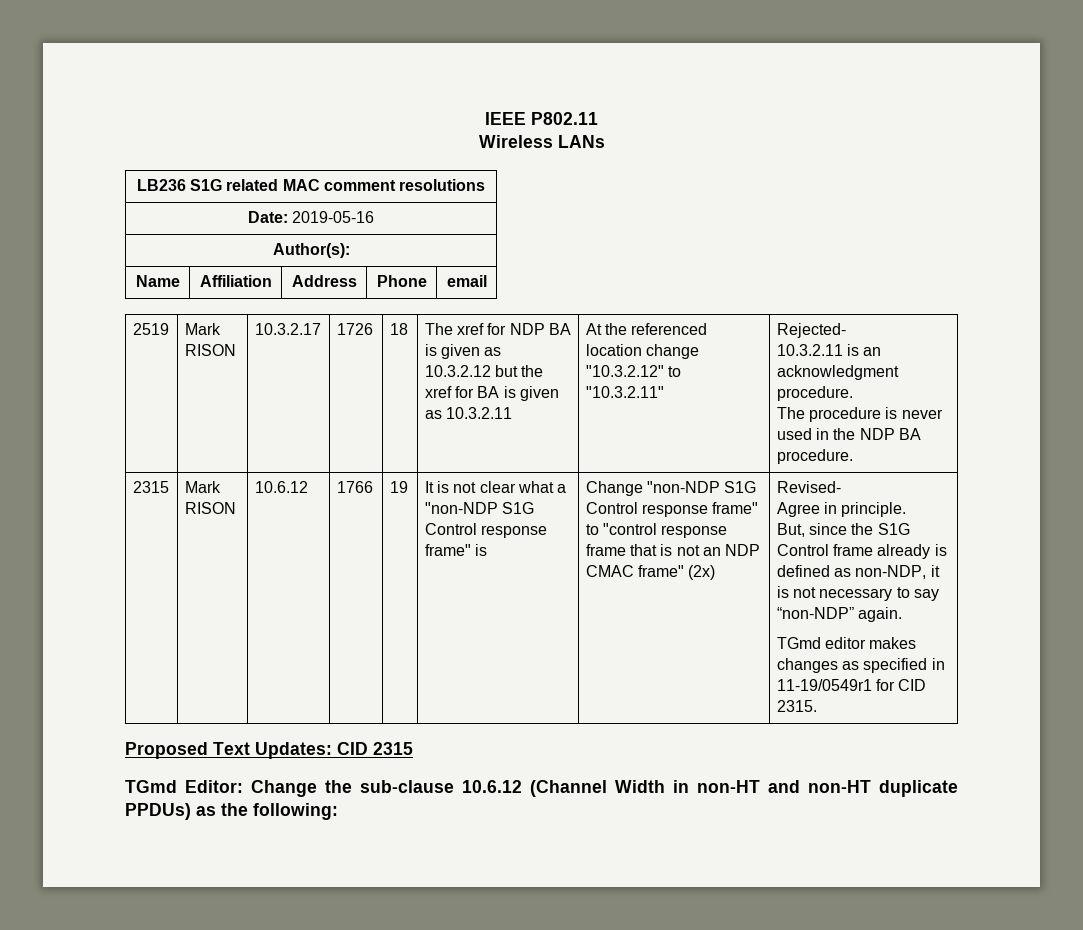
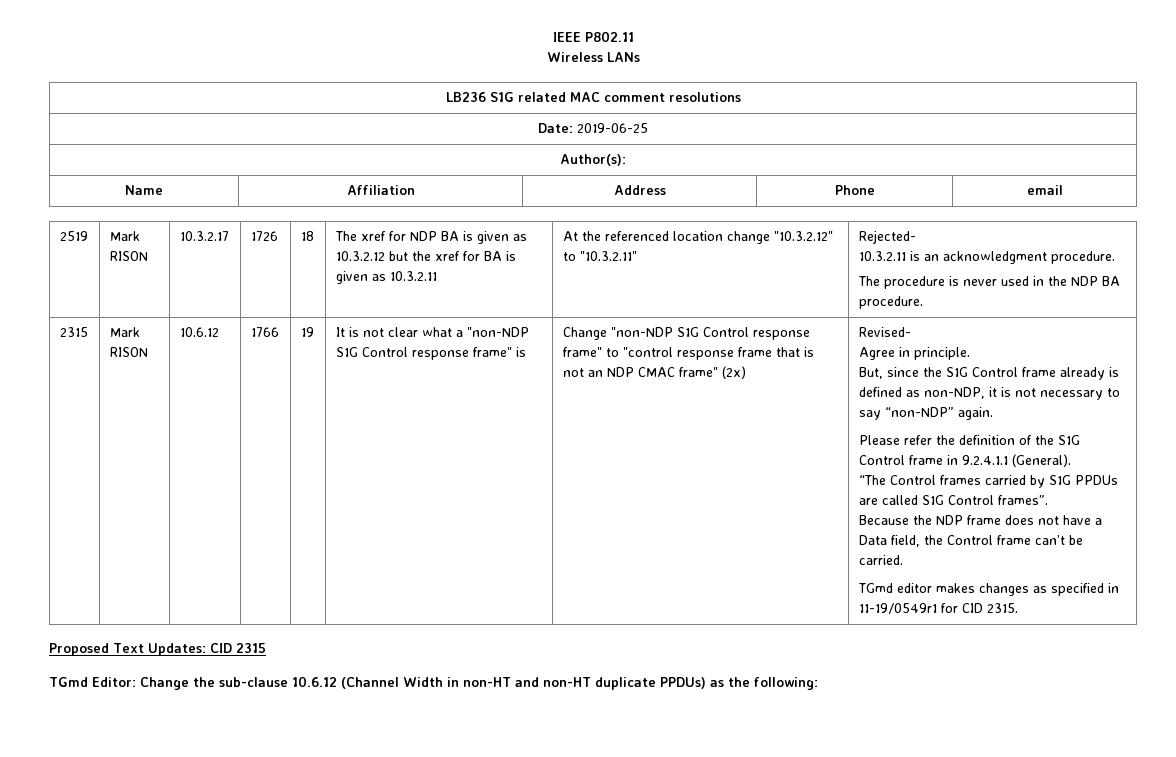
- Date: 2019-05-16
+ Date: 2019-06-25
+ Please refer the definition of the S1G Control frame in 9.2.4.1.1 (General).
+ “The Control frames carried by S1G PPDUs are called S1G Control frames”.
+ Because the NDP frame does not have a Data field, the Control frame can’t be carried.

